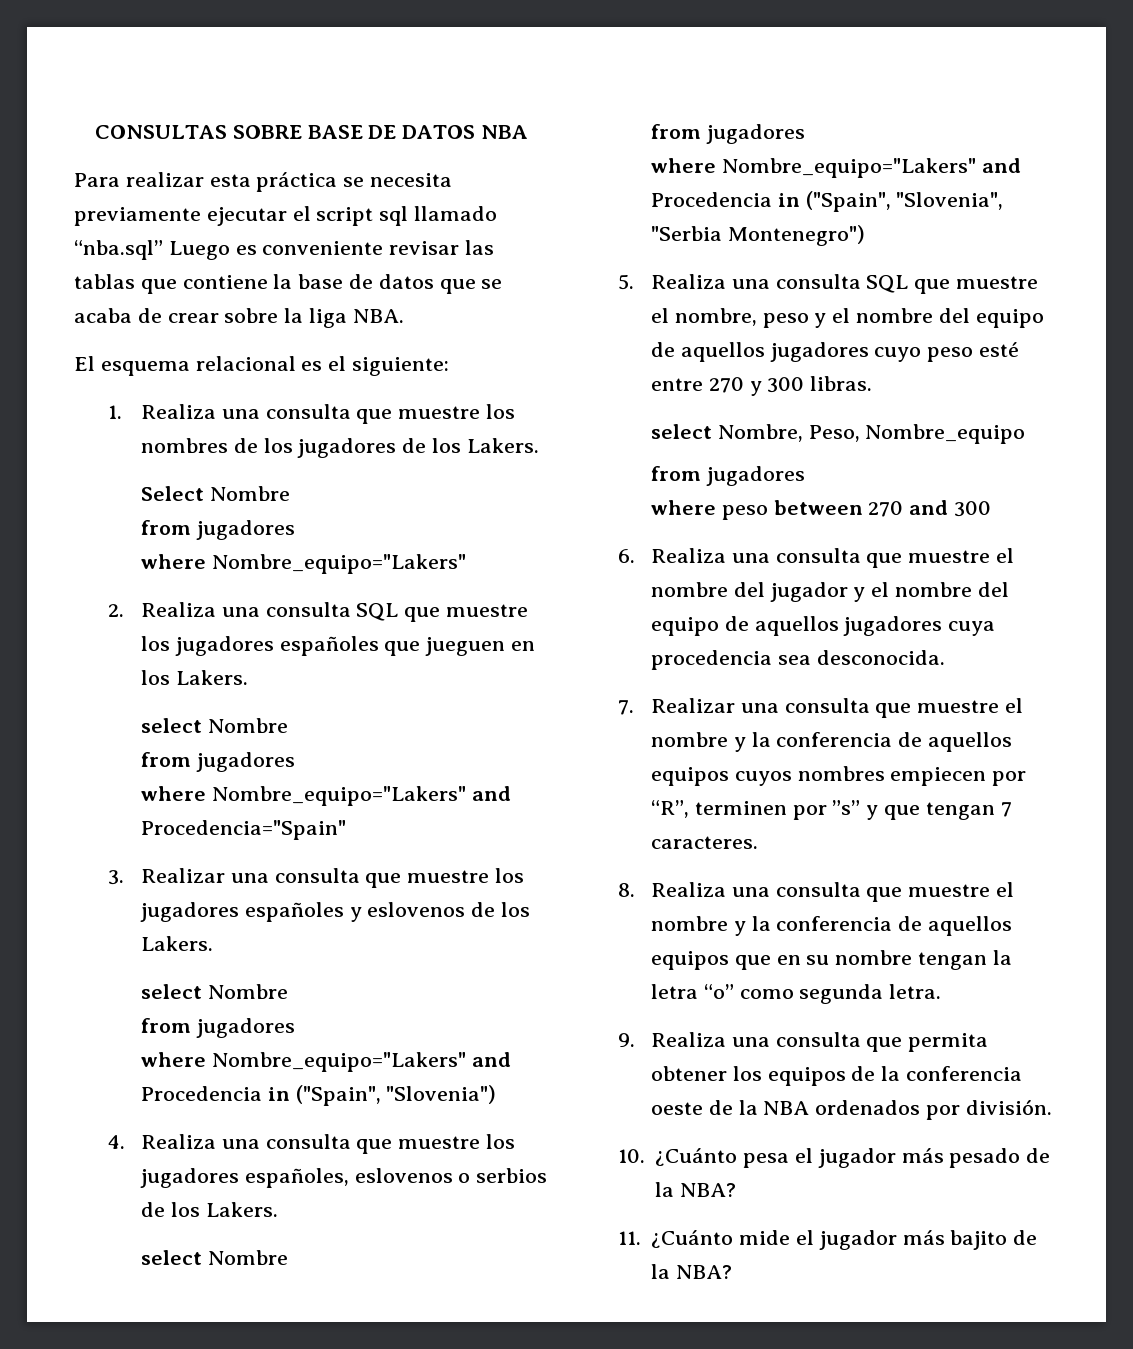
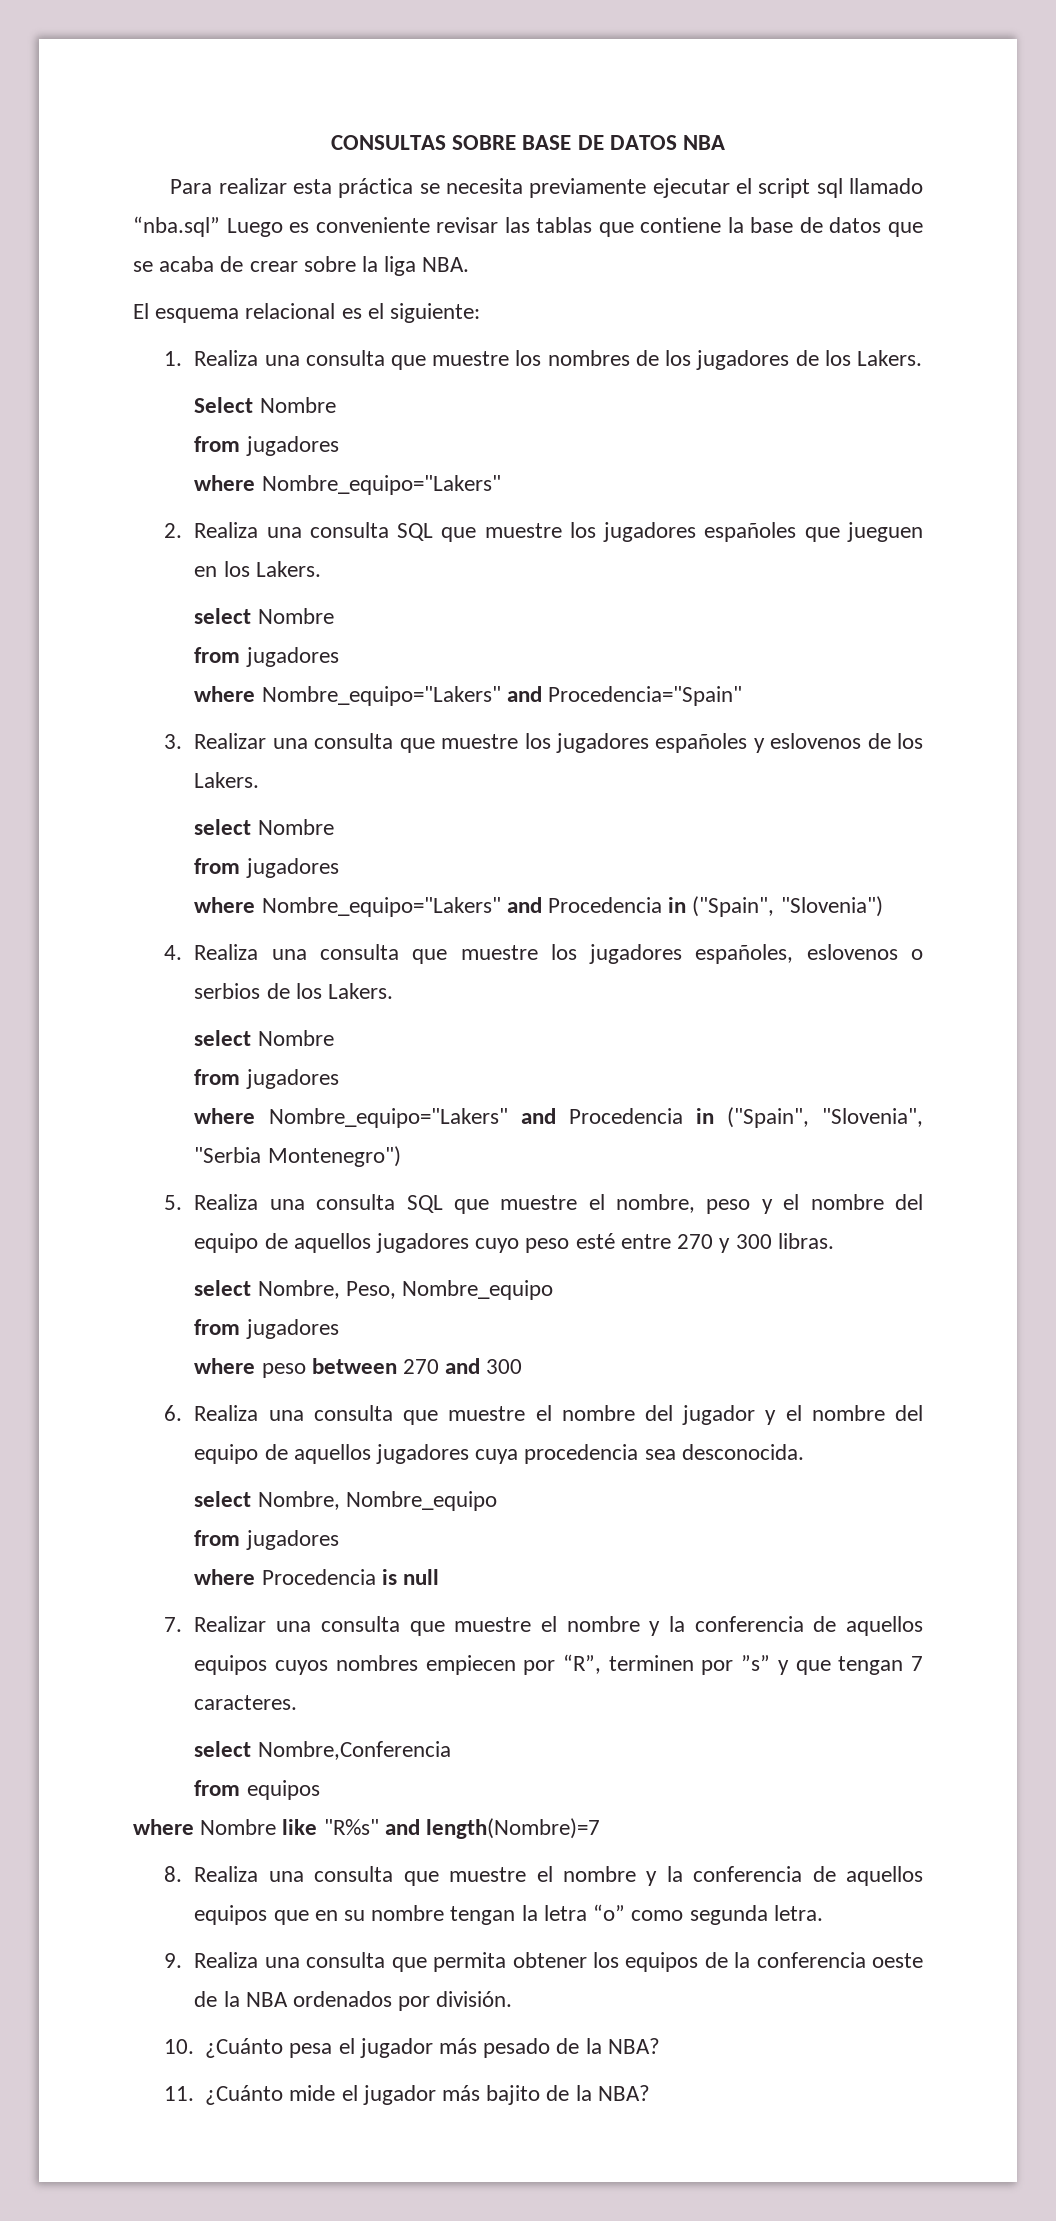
+ select Nombre, Nombre_equipo
+ from jugadores
+ where Procedencia is null
+ select Nombre,Conferencia
+ from equipos
+ where Nombre like "R%s" and length(Nombre)=7

